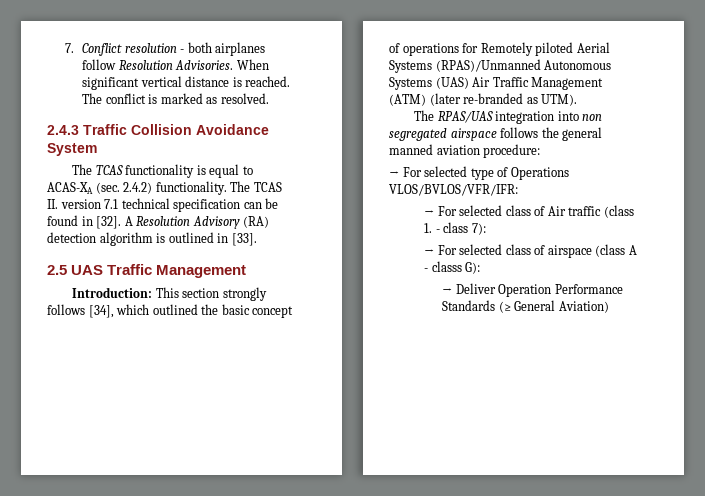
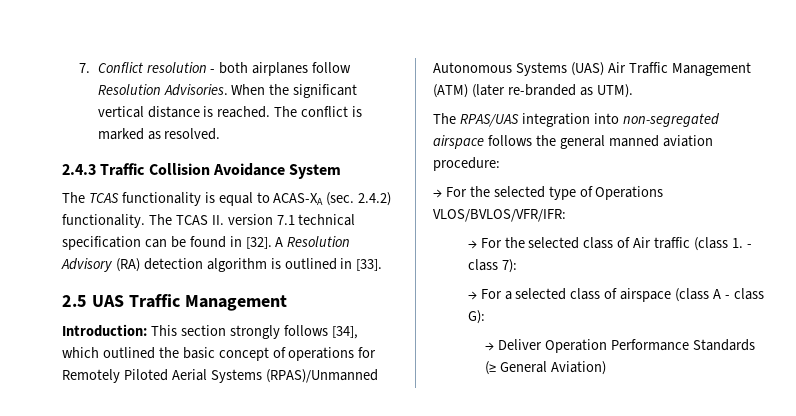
- When significant vertical distance is reached.
+ When the significant vertical distance is reached.
- Introduction: This section strongly follows [34], which outlined the basic concept of operations for Remotely piloted Aerial Systems (RPAS)/Unmanned Autonomous Systems (UAS) Air Traffic Management (ATM) (later re-branded as UTM).
+ Introduction: This section strongly follows [34], which outlined the basic concept of operations for Remotely Piloted Aerial Systems (RPAS)/Unmanned Autonomous Systems (UAS) Air Traffic Management (ATM) (later re-branded as UTM).
- The RPAS/UAS integration into non segregated airspace follows the general manned aviation procedure:
+ The RPAS/UAS integration into non-segregated airspace follows the general manned aviation procedure:
- → For selected type of Operations VLOS/BVLOS/VFR/IFR:
+ → For the selected type of Operations VLOS/BVLOS/VFR/IFR:
- → For selected class of Air traffic (class 1. - class 7):
+ → For the selected class of Air traffic (class 1. - class 7):
- → For selected class of airspace (class A - classs G):
+ → For a selected class of airspace (class A - class G):

